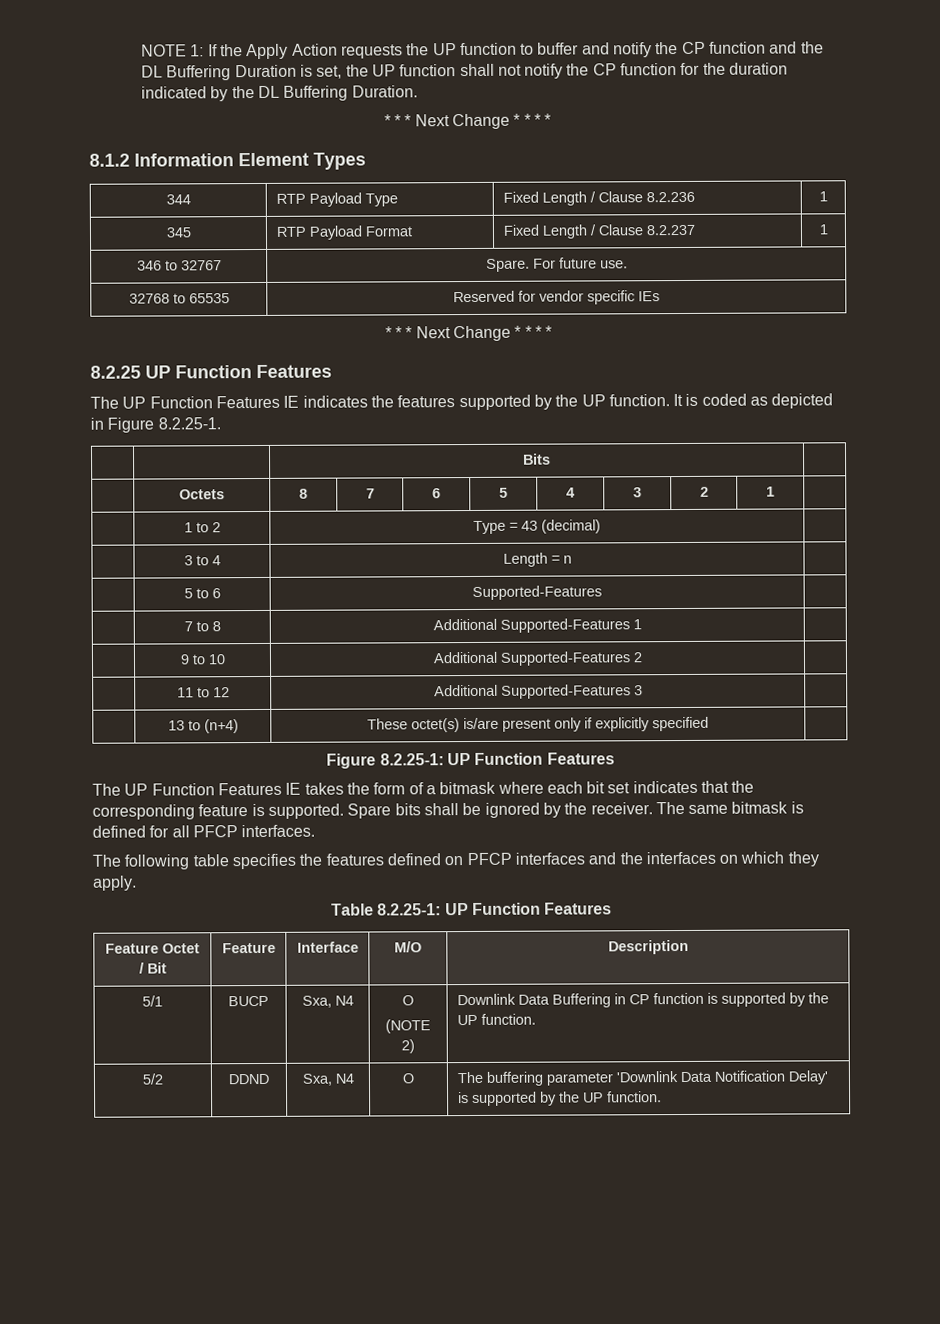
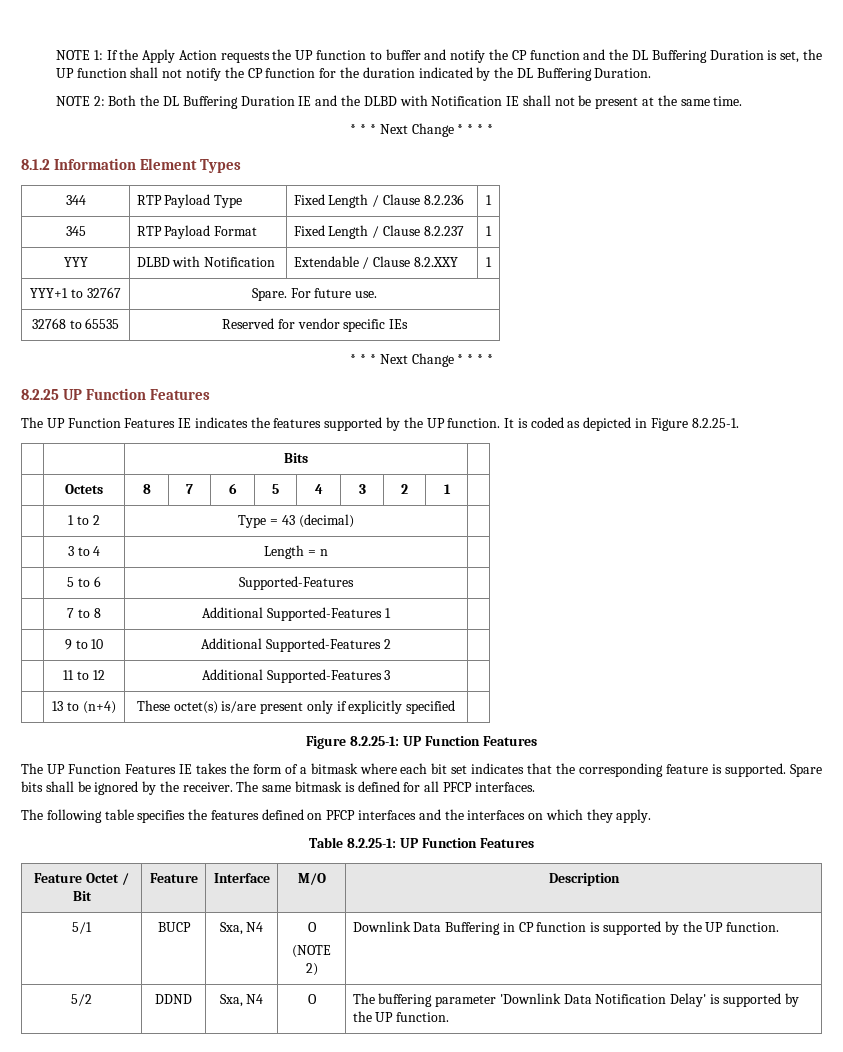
+ NOTE 2: Both the DL Buffering Duration IE and the DLBD with Notification IE shall not be present at the same time.
- 346 to 32767 | Spare. For future use.
+ YYY | DLBD with Notification | Extendable / Clause 8.2.XXY | 1
+ YYY+1 to 32767 | Spare. For future use.

